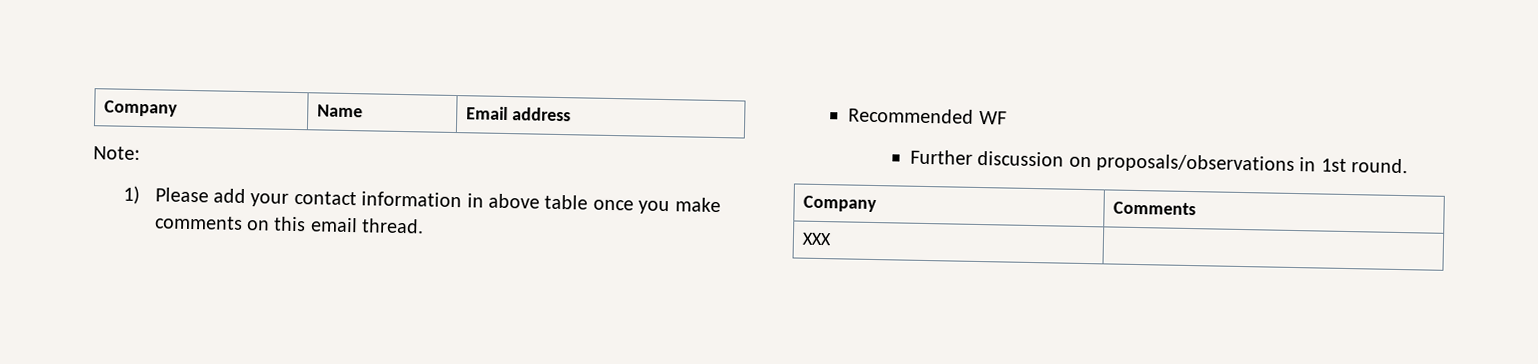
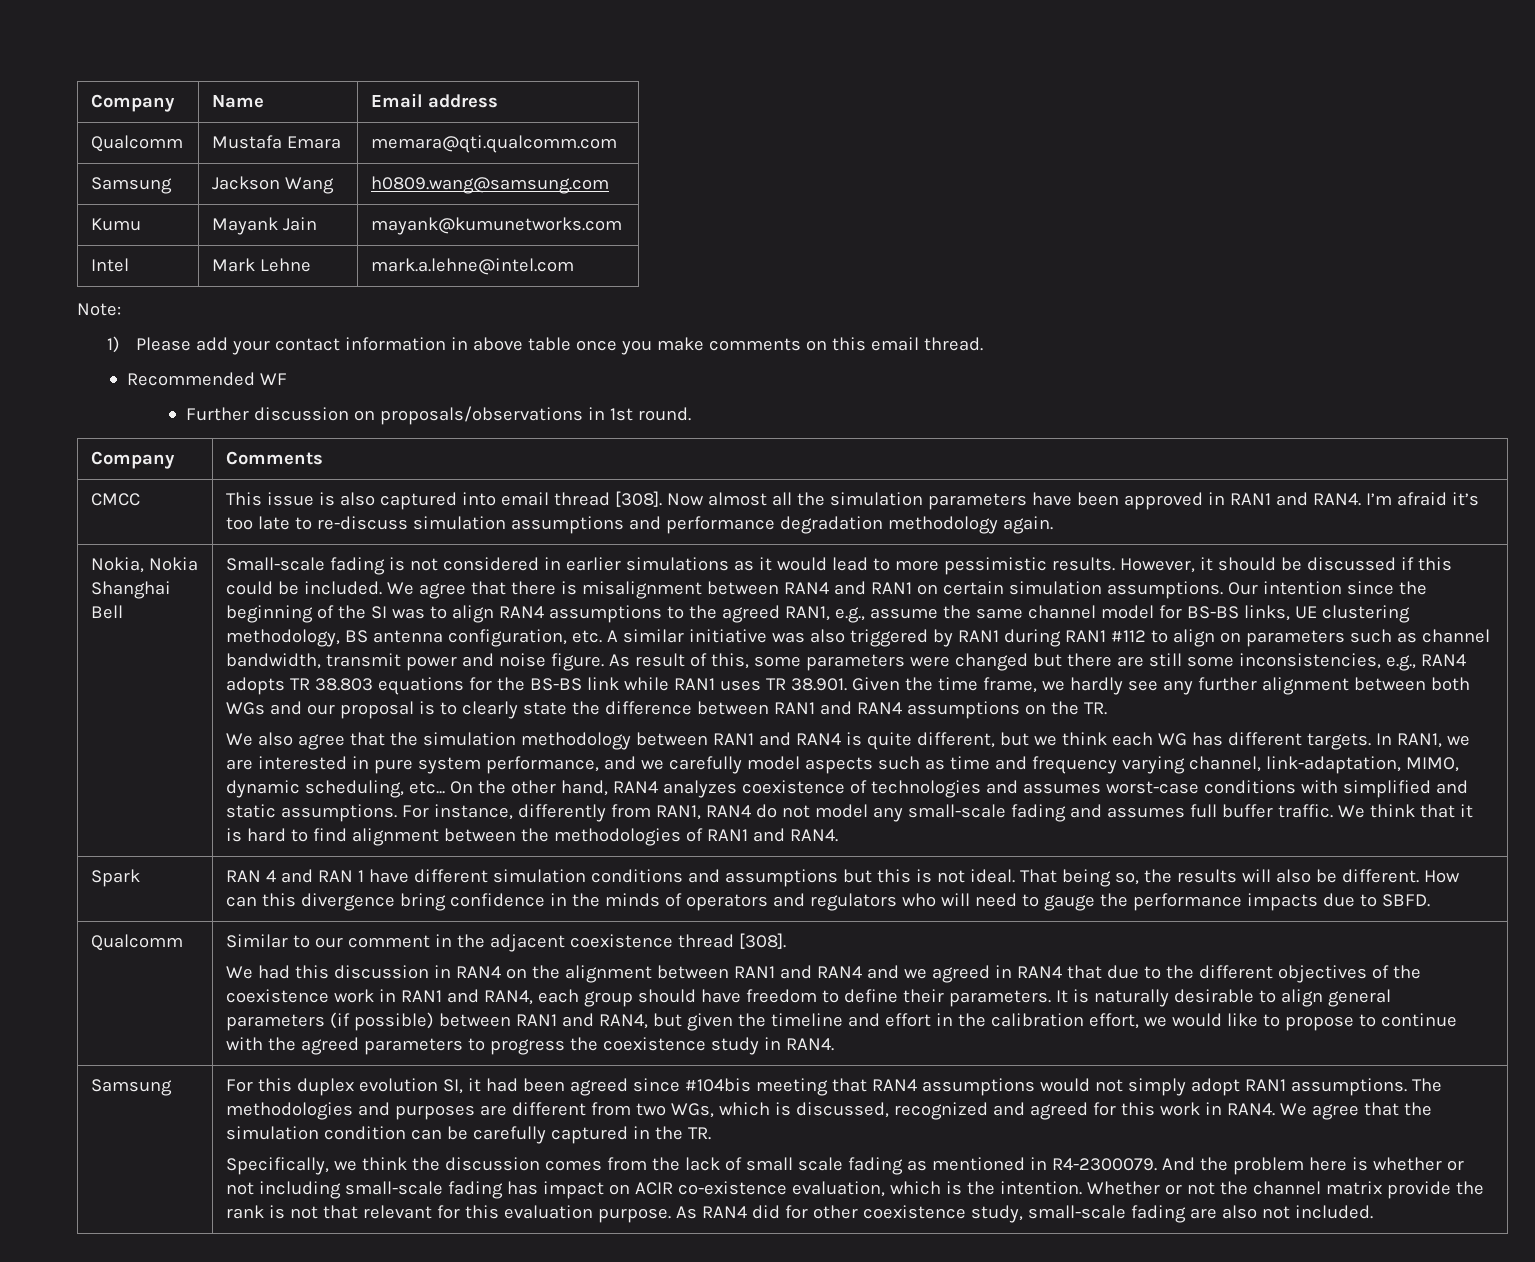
+ Qualcomm | Mustafa Emara | memara@qti.qualcomm.com
+ Samsung | Jackson Wang | h0809.wang@samsung.com
+ Kumu | Mayank Jain | mayank@kumunetworks.com
+ Intel | Mark Lehne | mark.a.lehne@intel.com
- XXX |
+ CMCC | This issue is also captured into email thread [308]. Now almost all the simulation parameters have been approved in RAN1 and RAN4. I’m afraid it’s too late to re-discuss simulation assumptions and performance degradation methodology again.
+ Nokia, Nokia Shanghai Bell | Small-scale fading is not considered in earlier simulations as it would lead to more pessimistic results. However, it should be discussed if this could be included. We agree that there is misalignment between RAN4 and RAN1 on certain simulation assumptions. Our intention since the beginning of the SI was to align RAN4 assumptions to the agreed RAN1, e.g., assume the same channel model for BS-BS links, UE clustering methodology, BS antenna configuration, etc. A similar initiative was also triggered by RAN1 during RAN1 #112 to align on parameters such as channel bandwidth, transmit power and noise figure. As result of this, some parameters were changed but there are still some inconsistencies, e.g., RAN4 adopts TR 38.803 equations for the BS-BS link while RAN1 uses TR 38.901. Given the time frame, we hardly see any further alignment between both WGs and our proposal is to clearly state the difference between RAN1 and RAN4 assumptions on the TR.
+ We also agree that the simulation methodology between RAN1 and RAN4 is quite different, but we think each WG has different targets. In RAN1, we are interested in pure system performance, and we carefully model aspects such as time and frequency varying channel, link-adaptation, MIMO, dynamic scheduling, etc... On the other hand, RAN4 analyzes coexistence of technologies and assumes worst-case conditions with simplified and static assumptions. For instance, differently from RAN1, RAN4 do not model any small-scale fading and assumes full buffer traffic. We think that it is hard to find alignment between the methodologies of RAN1 and RAN4.
+ Spark | RAN 4 and RAN 1 have different simulation conditions and assumptions but this is not ideal. That being so, the results will also be different. How can this divergence bring confidence in the minds of operators and regulators who will need to gauge the performance impacts due to SBFD.
+ Qualcomm | Similar to our comment in the adjacent coexistence thread [308].
+ We had this discussion in RAN4 on the alignment between RAN1 and RAN4 and we agreed in RAN4 that due to the different objectives of the coexistence work in RAN1 and RAN4, each group should have freedom to define their parameters. It is naturally desirable to align general parameters (if possible) between RAN1 and RAN4, but given the timeline and effort in the calibration effort, we would like to propose to continue with the agreed parameters to progress the coexistence study in RAN4.
+ Samsung | For this duplex evolution SI, it had been agreed since #104bis meeting that RAN4 assumptions would not simply adopt RAN1 assumptions. The methodologies and purposes are different from two WGs, which is discussed, recognized and agreed for this work in RAN4. We agree that the simulation condition can be carefully captured in the TR.
+ Specifically, we think the discussion comes from the lack of small scale fading as mentioned in R4-2300079. And the problem here is whether or not including small-scale fading has impact on ACIR co-existence evaluation, which is the intention. Whether or not the channel matrix provide the rank is not that relevant for this evaluation purpose. As RAN4 did for other coexistence study, small-scale fading are also not included.

